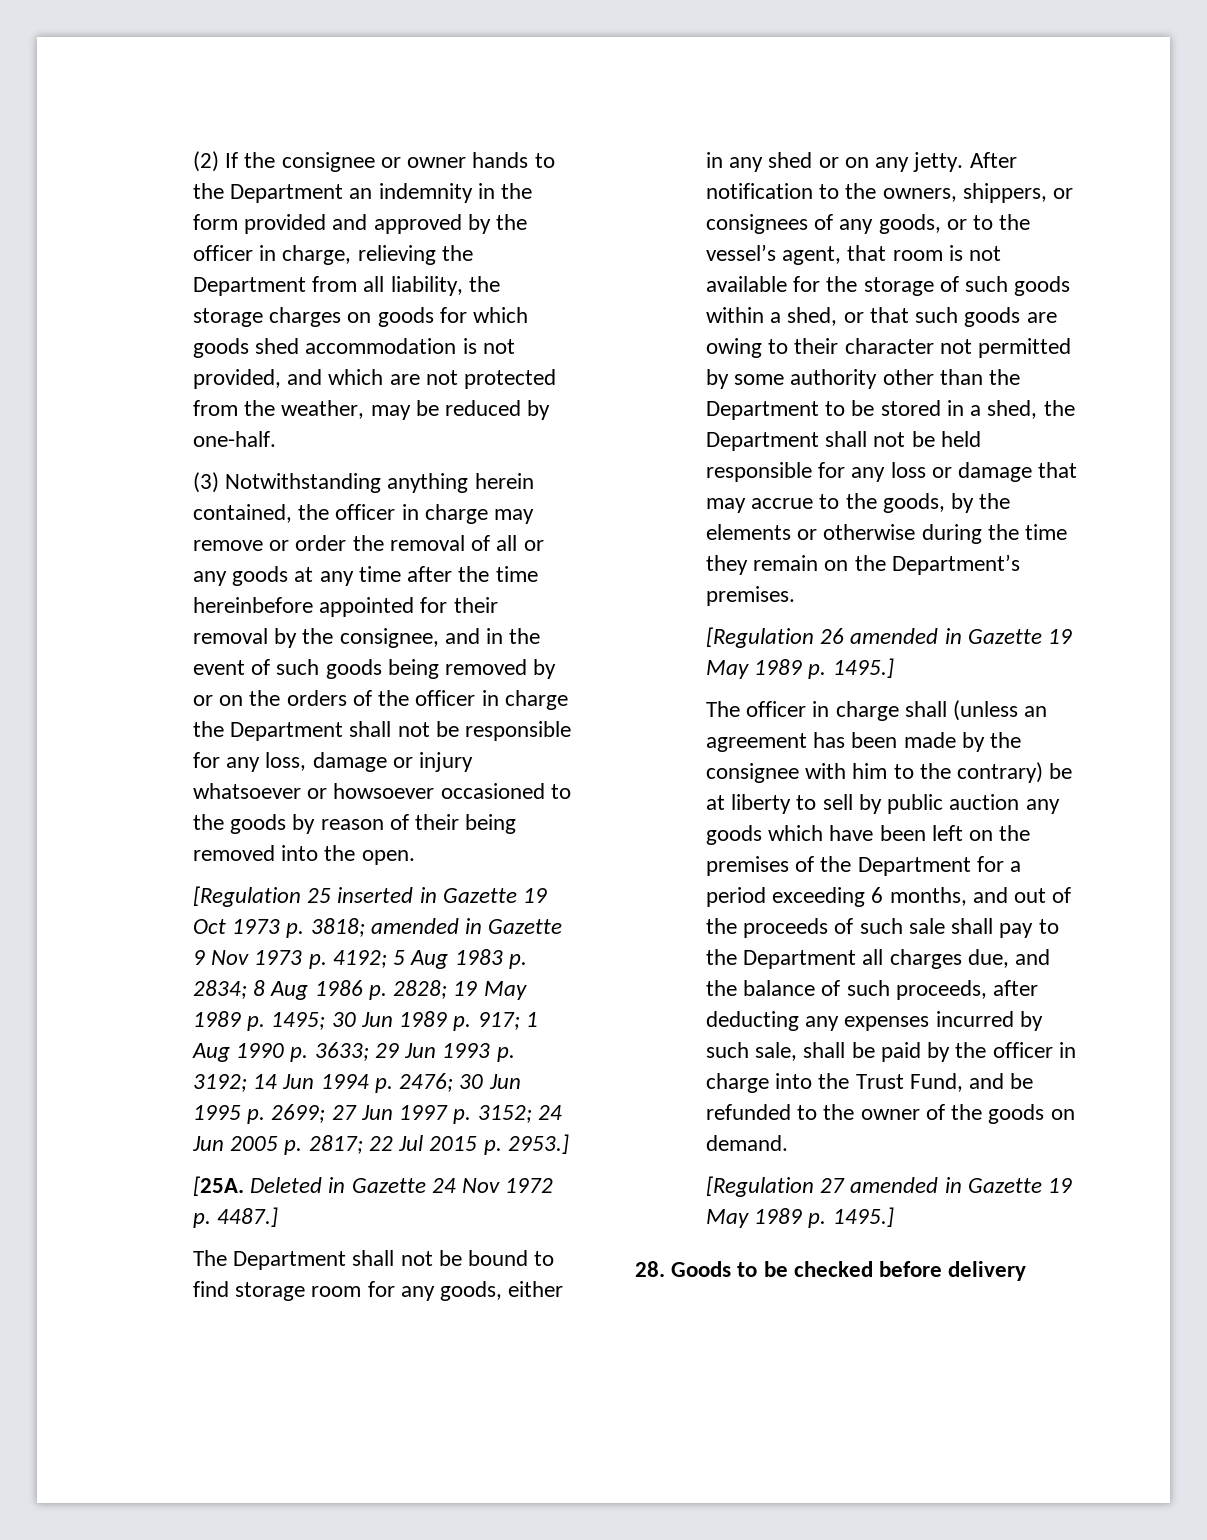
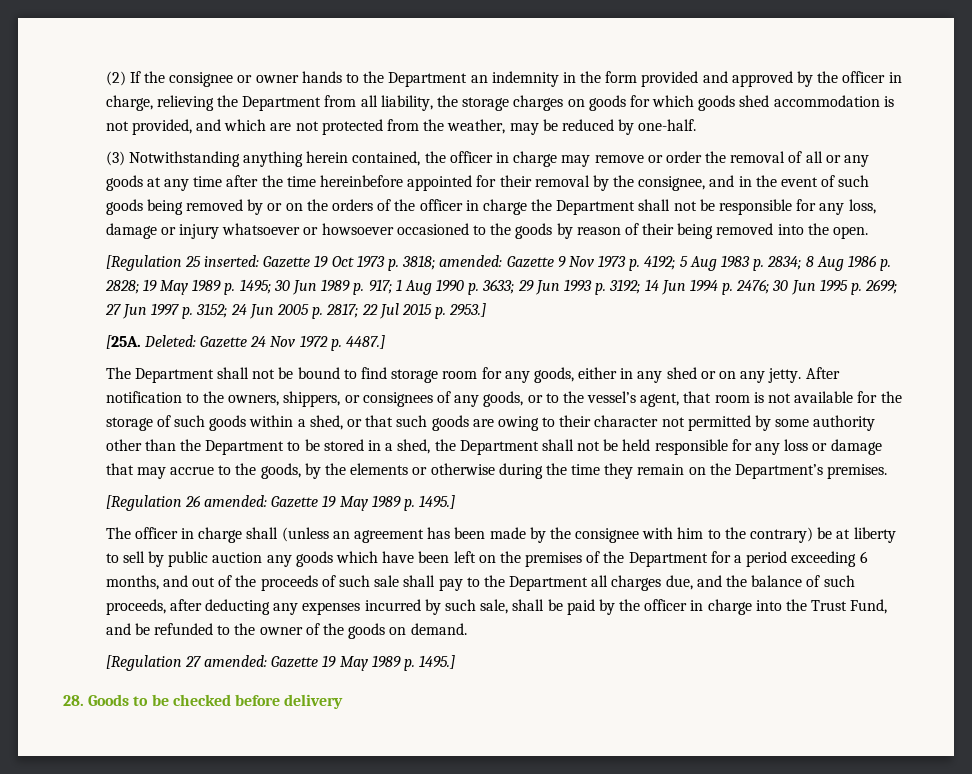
- [Regulation 25 inserted in Gazette 19 Oct 1973 p. 3818;
+ [Regulation 25 inserted: Gazette 19 Oct 1973 p. 3818;
- amended in Gazette 9 Nov 1973 p. 4192;
+ amended: Gazette 9 Nov 1973 p. 4192;
- Deleted in Gazette 24 Nov 1972 p. 4487.]
+ Deleted: Gazette 24 Nov 1972 p. 4487.]
- [Regulation 26 amended in Gazette 19 May 1989 p. 1495.]
+ [Regulation 26 amended: Gazette 19 May 1989 p. 1495.]
- [Regulation 27 amended in Gazette 19 May 1989 p. 1495.]
+ [Regulation 27 amended: Gazette 19 May 1989 p. 1495.]

